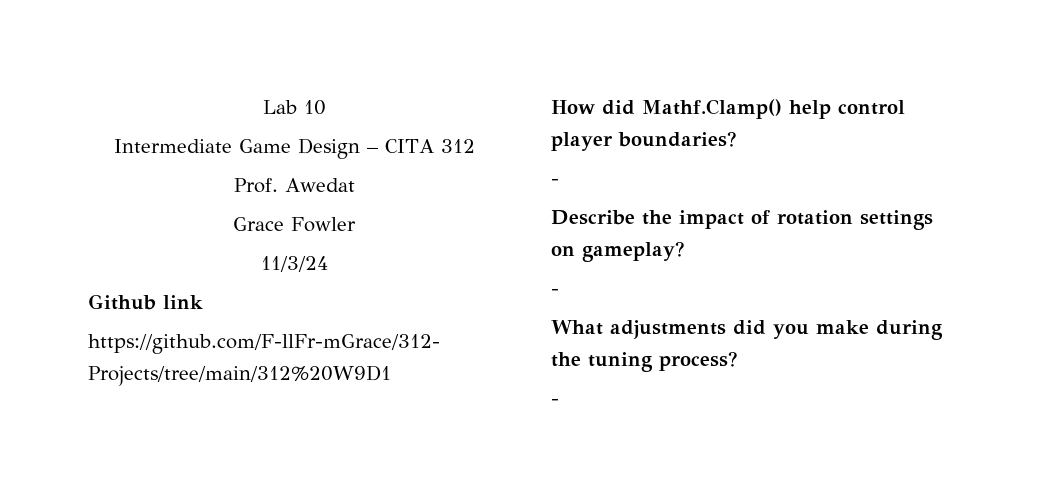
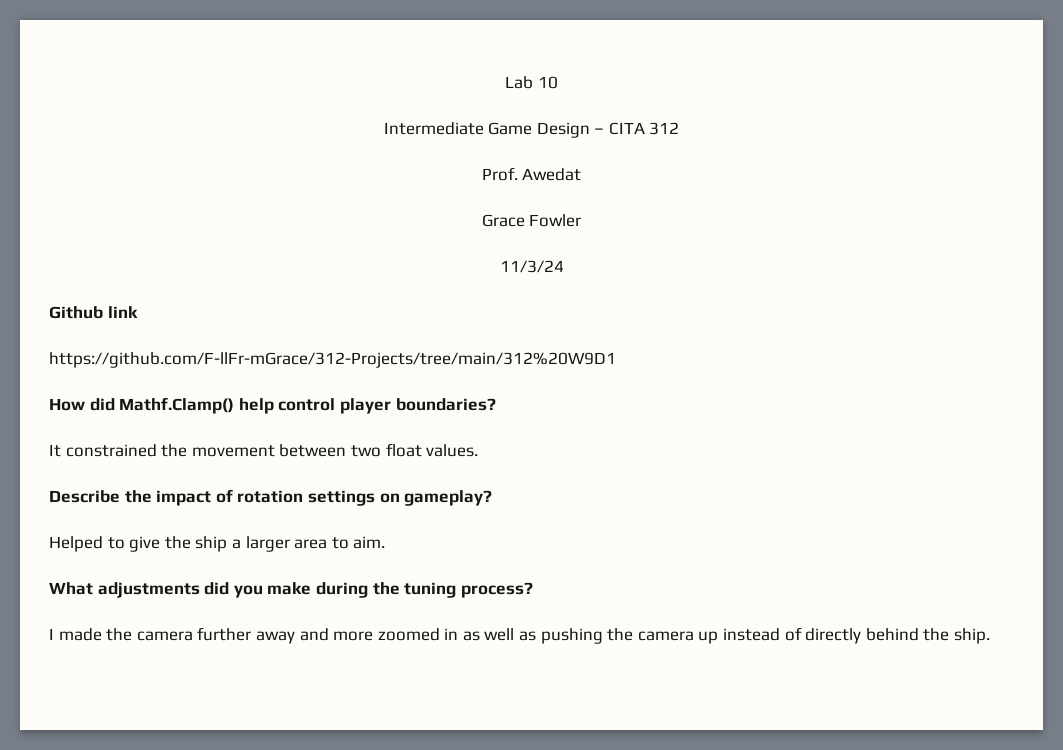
  How did Mathf.Clamp() help control player boundaries?
- -
+ It constrained the movement between two float values.
  Describe the impact of rotation settings on gameplay?
- -
+ Helped to give the ship a larger area to aim.
  What adjustments did you make during the tuning process?
- -
+ I made the camera further away and more zoomed in as well as pushing the camera up instead of directly behind the ship.

